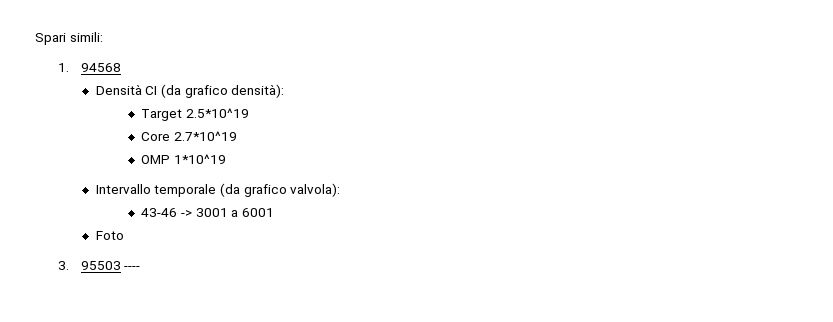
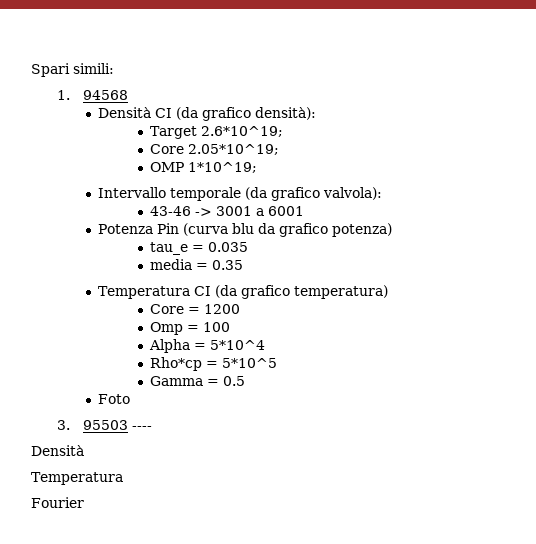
- Target 2.5*10^19
- Core 2.7*10^19
+ Target 2.6*10^19;
+ Core 2.05*10^19;
- OMP 1*10^19
+ OMP 1*10^19;
+ Potenza Pin (curva blu da grafico potenza)
+ tau_e = 0.035
+ media = 0.35
+ Temperatura CI (da grafico temperatura)
+ Core = 1200
+ Omp = 100
+ Alpha = 5*10^4
+ Rho*cp = 5*10^5
+ Gamma = 0.5
  3. 95503 ----
+ Densità
+ Temperatura
+ Fourier

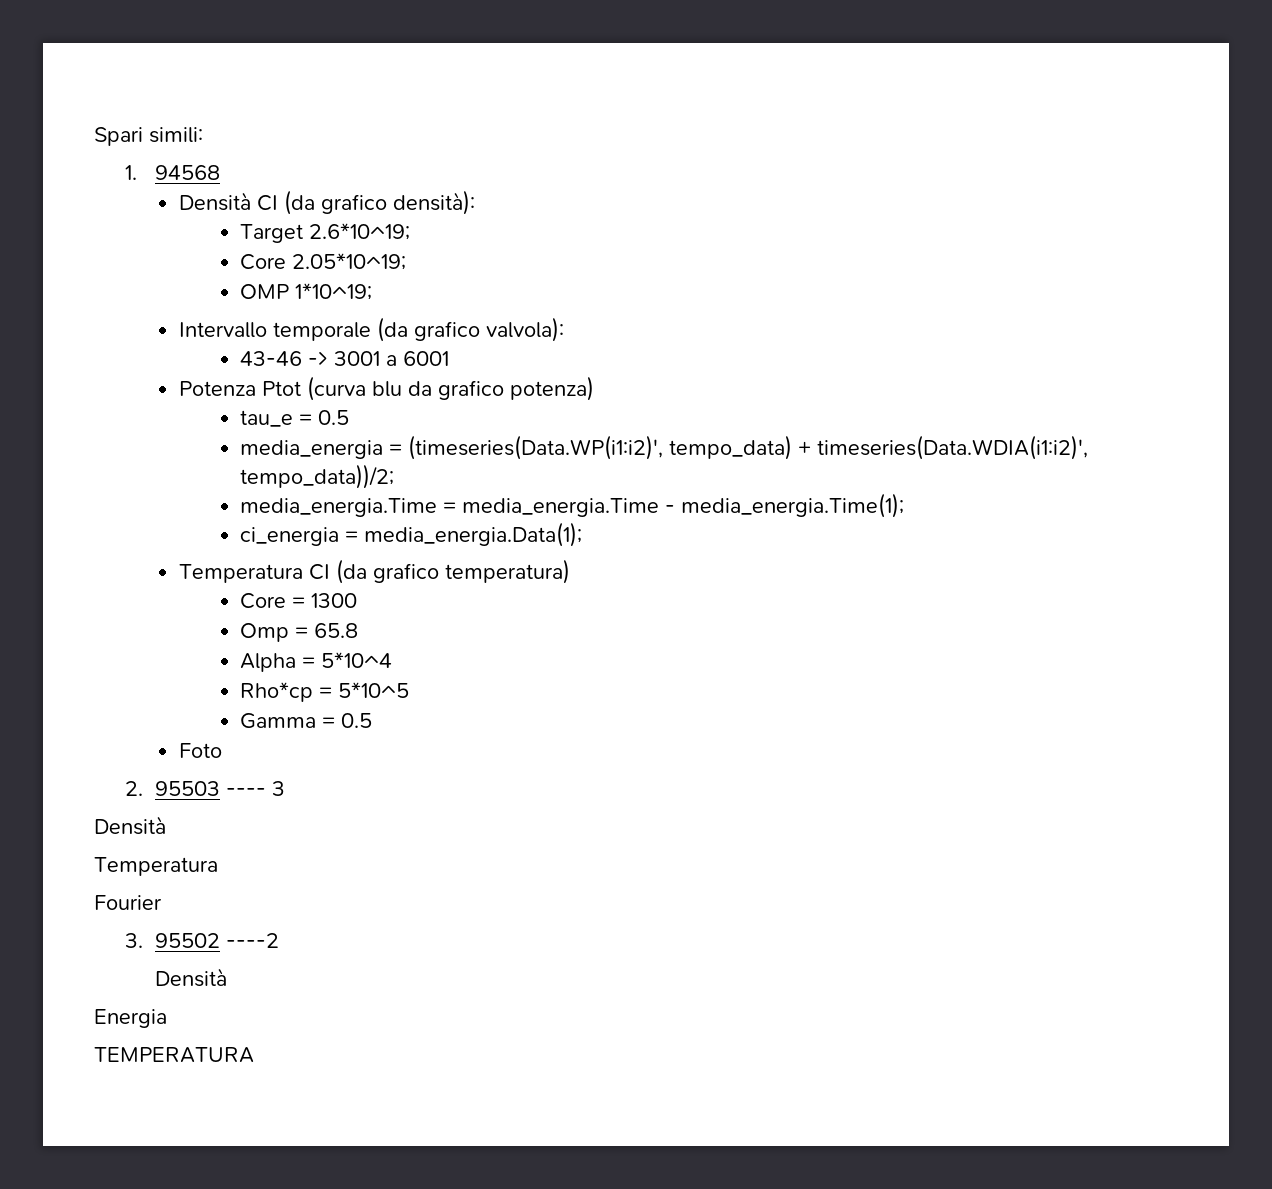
- Potenza Pin (curva blu da grafico potenza)
+ Potenza Ptot (curva blu da grafico potenza)
- tau_e = 0.035
- media = 0.35
+ tau_e = 0.5
+ media_energia = (timeseries(Data.WP(i1:i2)', tempo_data) + timeseries(Data.WDIA(i1:i2)', tempo_data))/2;
+ media_energia.Time = media_energia.Time - media_energia.Time(1);
+ ci_energia = media_energia.Data(1);
- Core = 1200
+ Core = 1300
- Omp = 100
+ Omp = 65.8
- 3. 95503 ----
+ 2. 95503 ---- 3
+ 3. 95502 ----2
+ Densità
+ Energia
+ TEMPERATURA

